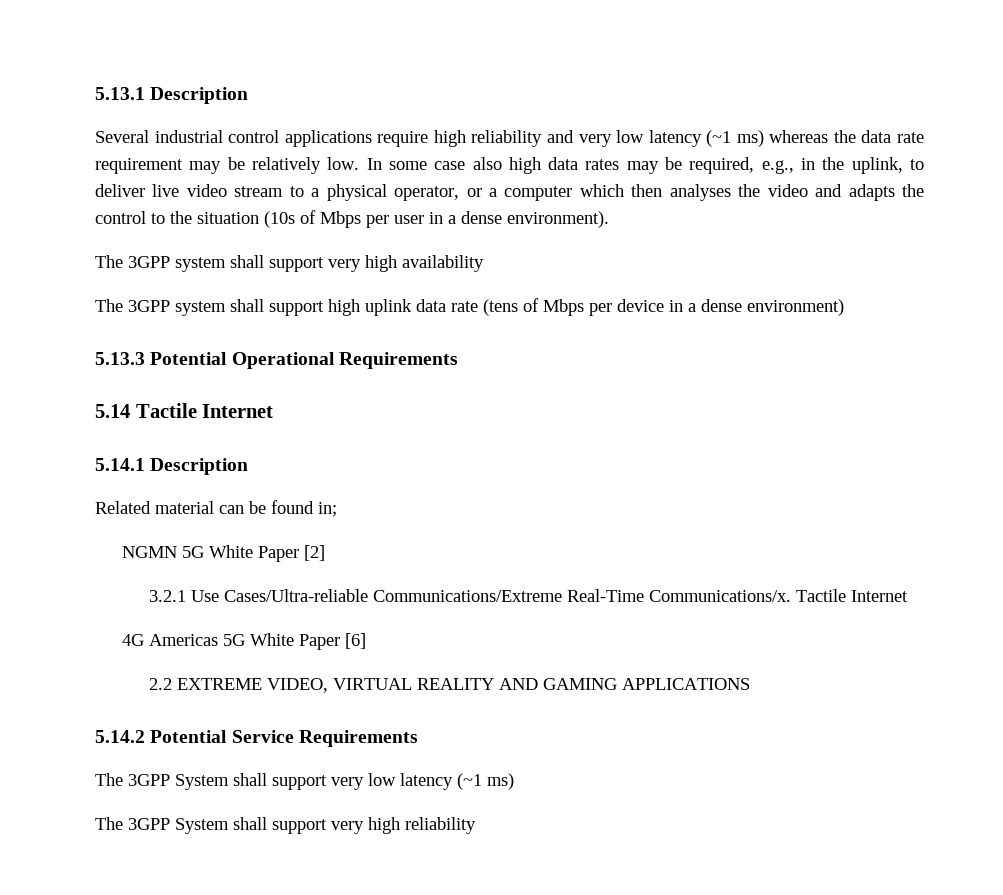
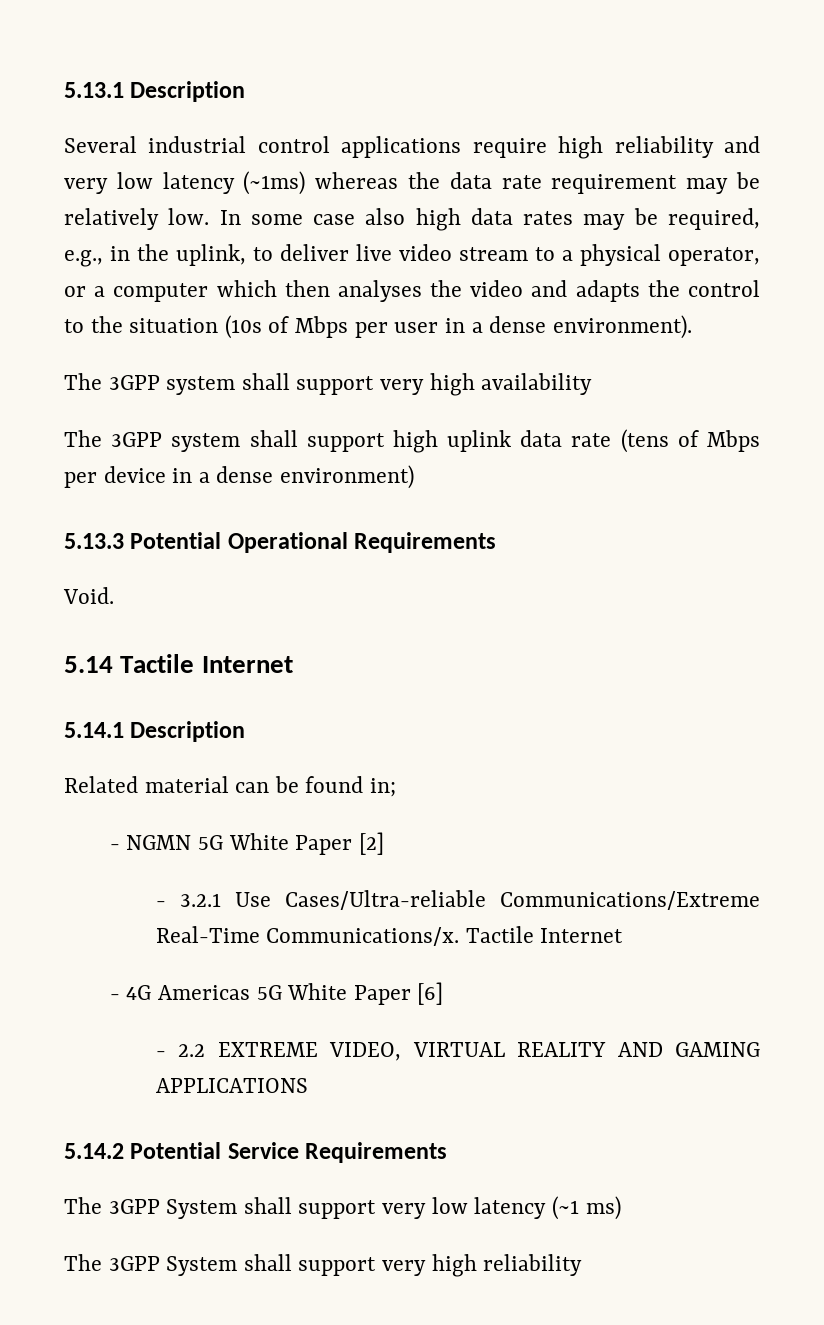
- Several industrial control applications require high reliability and very low latency (~1 ms) whereas the data rate requirement may be relatively low.
+ Several industrial control applications require high reliability and very low latency (~1ms) whereas the data rate requirement may be relatively low.
+ Void.
- NGMN 5G White Paper [2]
+ - NGMN 5G White Paper [2]
- 3.2.1 Use Cases/Ultra-reliable Communications/Extreme Real-Time Communications/x.
+ - 3.2.1 Use Cases/Ultra-reliable Communications/Extreme Real-Time Communications/x.
- 4G Americas 5G White Paper [6]
+ - 4G Americas 5G White Paper [6]
- 2.2 EXTREME VIDEO, VIRTUAL REALITY AND GAMING APPLICATIONS
+ - 2.2 EXTREME VIDEO, VIRTUAL REALITY AND GAMING APPLICATIONS

